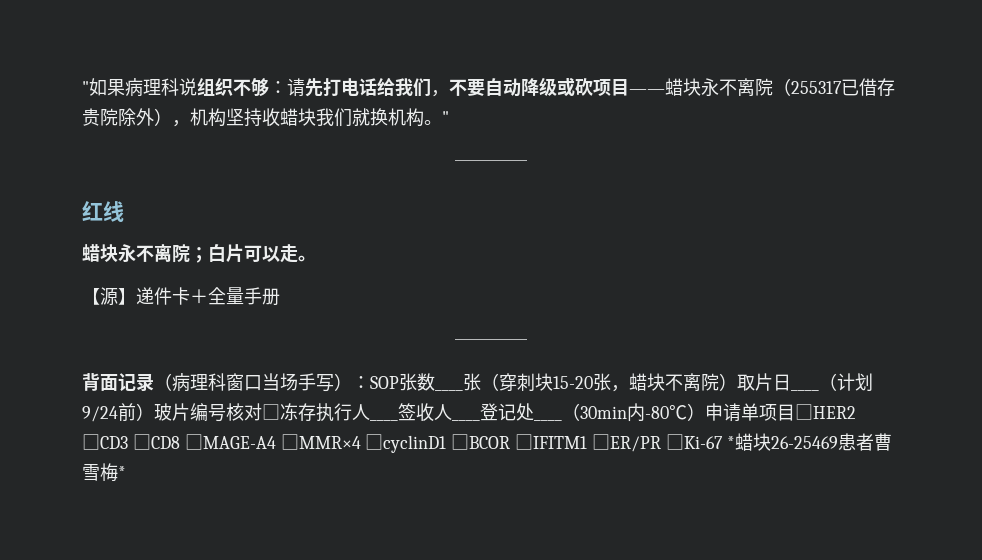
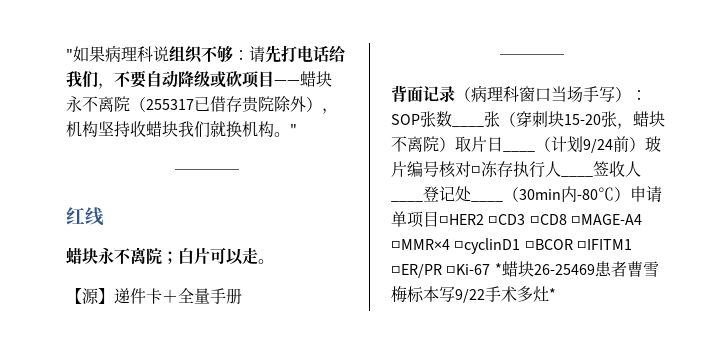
- 背面记录（病理科窗口当场手写）：SOP张数____张（穿刺块15-20张，蜡块不离院）取片日____（计划9/24前）玻片编号核对□冻存执行人____签收人____登记处____（30min内-80℃）申请单项目□HER2 □CD3 □CD8 □MAGE-A4 □MMR×4 □cyclinD1 □BCOR □IFITM1 □ER/PR □Ki-67 *蜡块26-25469患者曹雪梅*
+ 背面记录（病理科窗口当场手写）：SOP张数____张（穿刺块15-20张，蜡块不离院）取片日____（计划9/24前）玻片编号核对□冻存执行人____签收人____登记处____（30min内-80℃）申请单项目□HER2 □CD3 □CD8 □MAGE-A4 □MMR×4 □cyclinD1 □BCOR □IFITM1 □ER/PR □Ki-67 *蜡块26-25469患者曹雪梅标本写9/22手术多灶*

